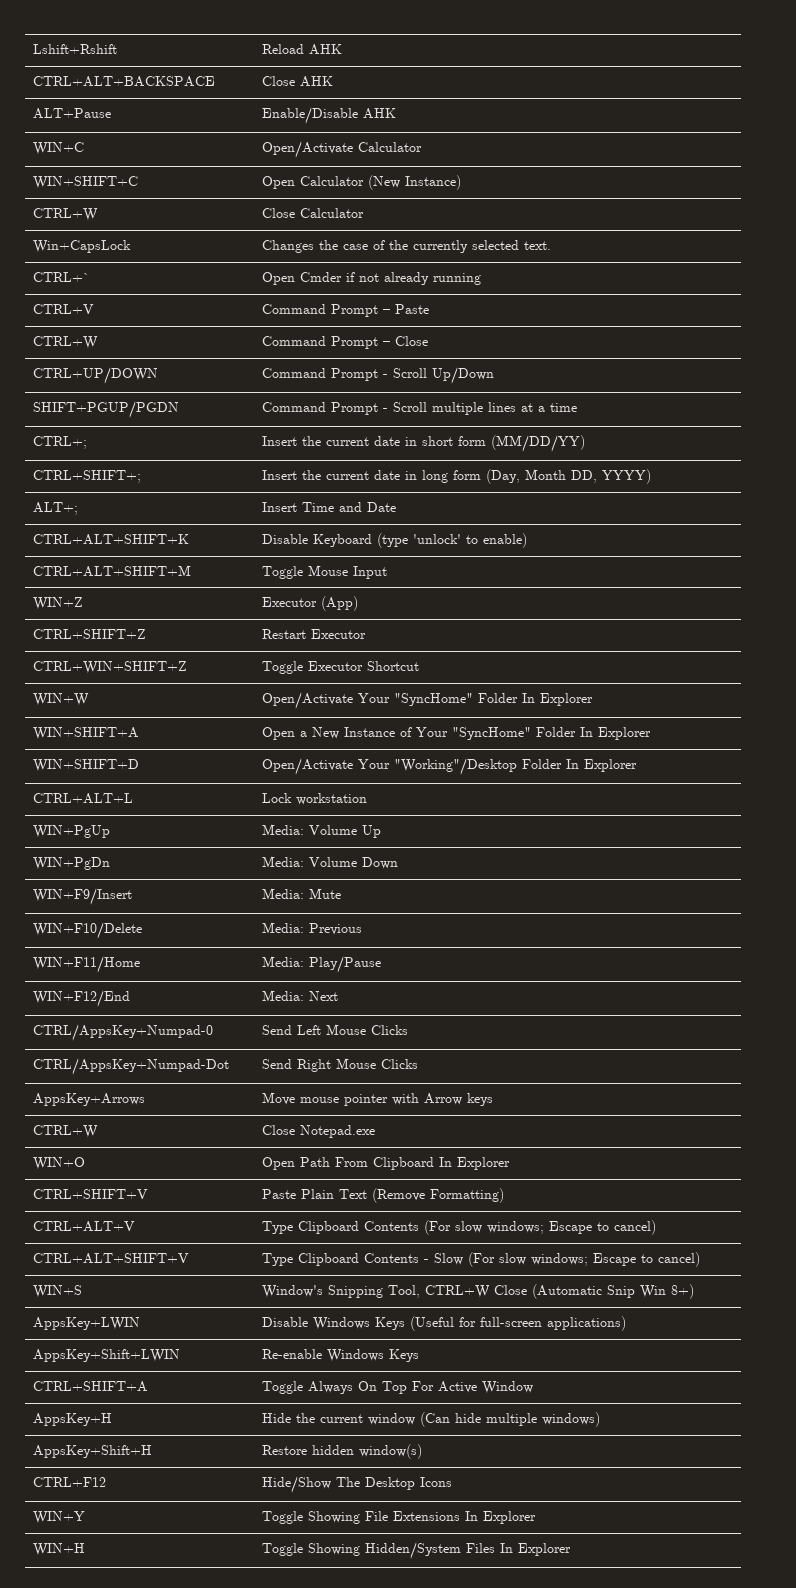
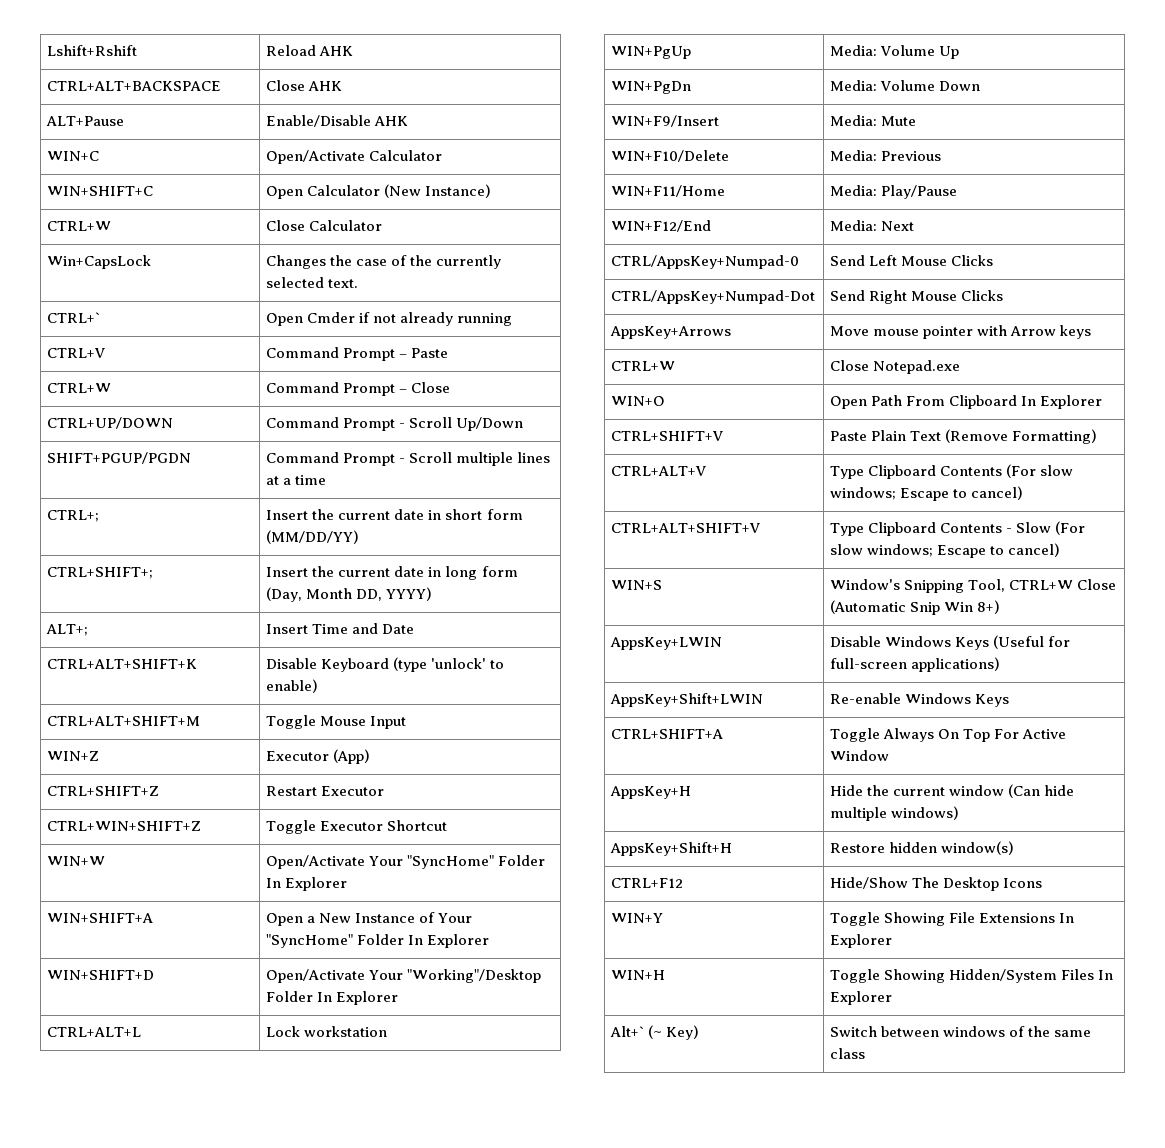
+ Alt+` (~ Key) | Switch between windows of the same class

